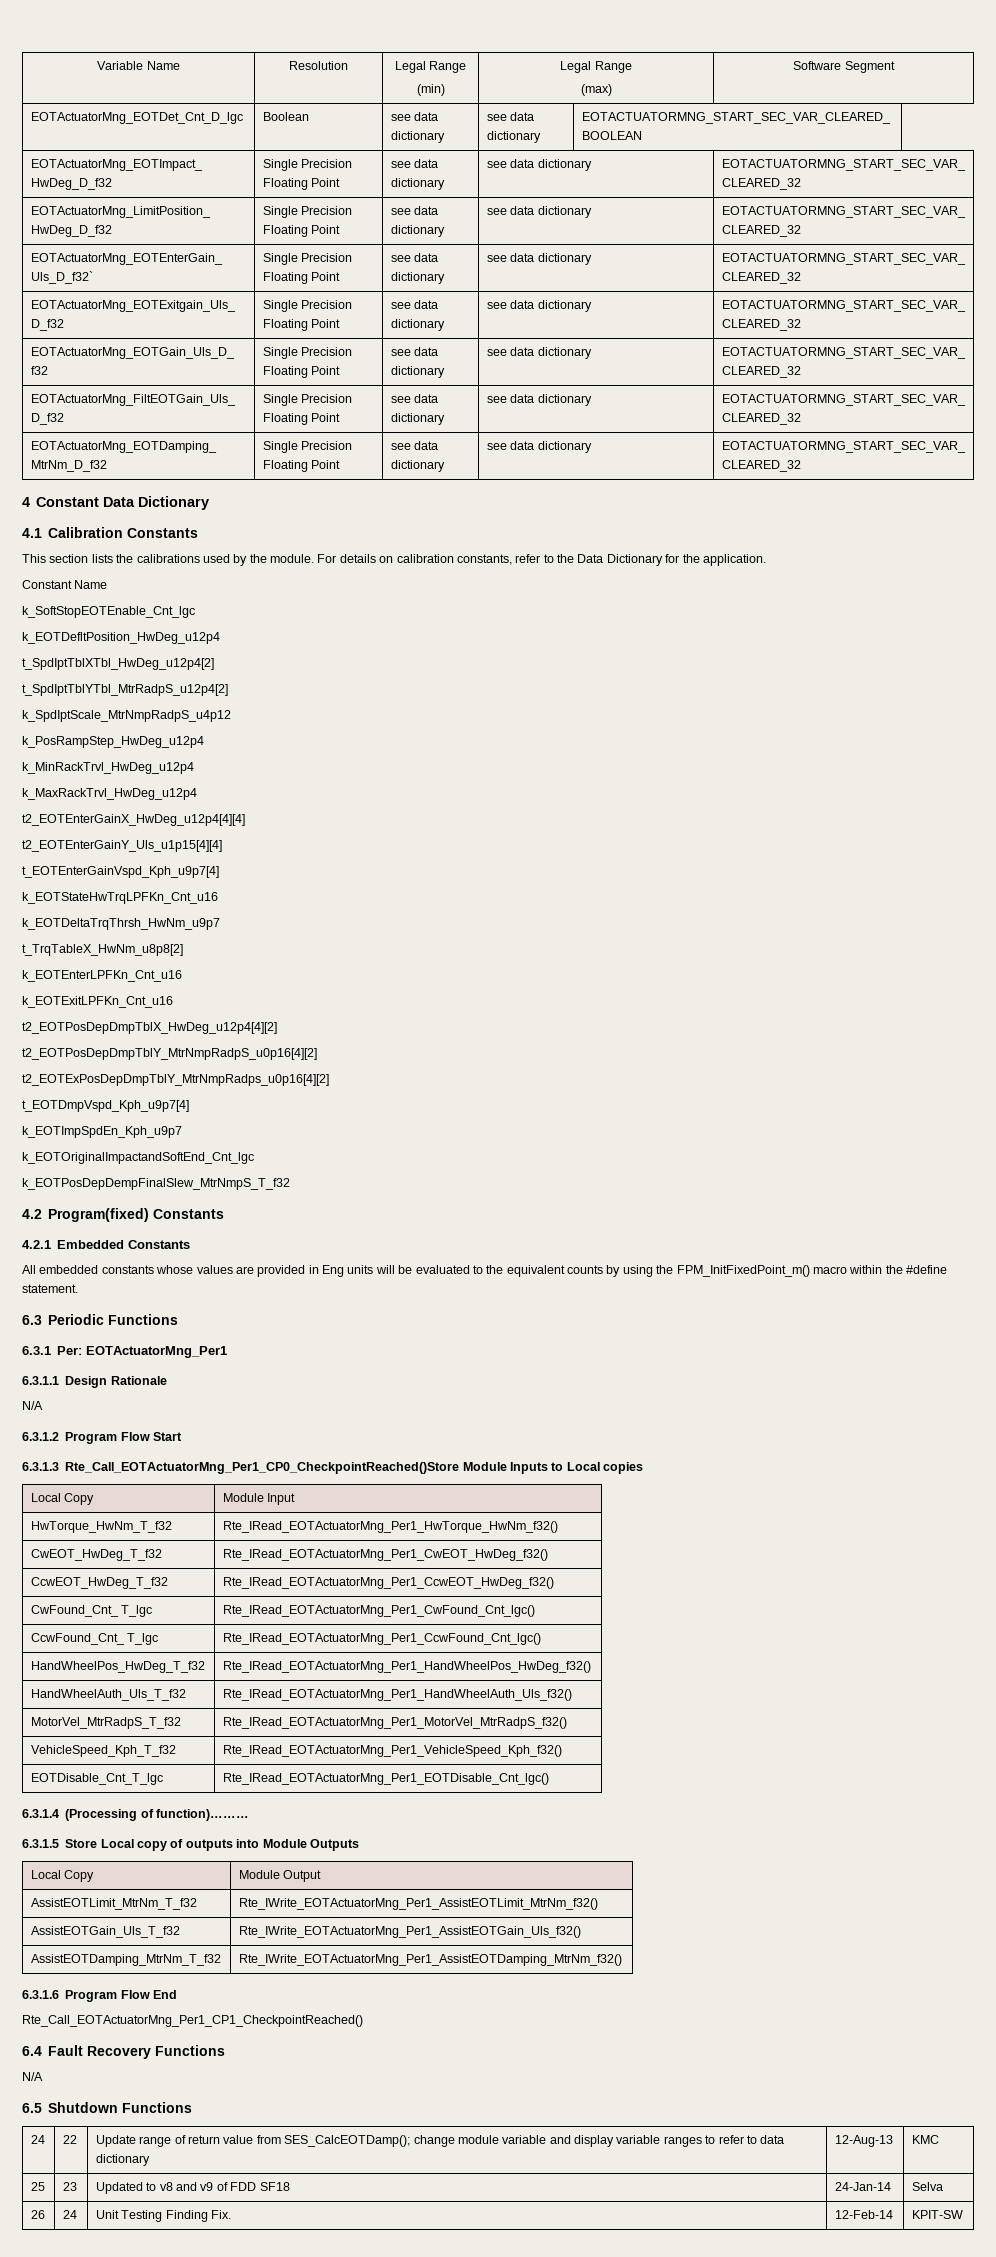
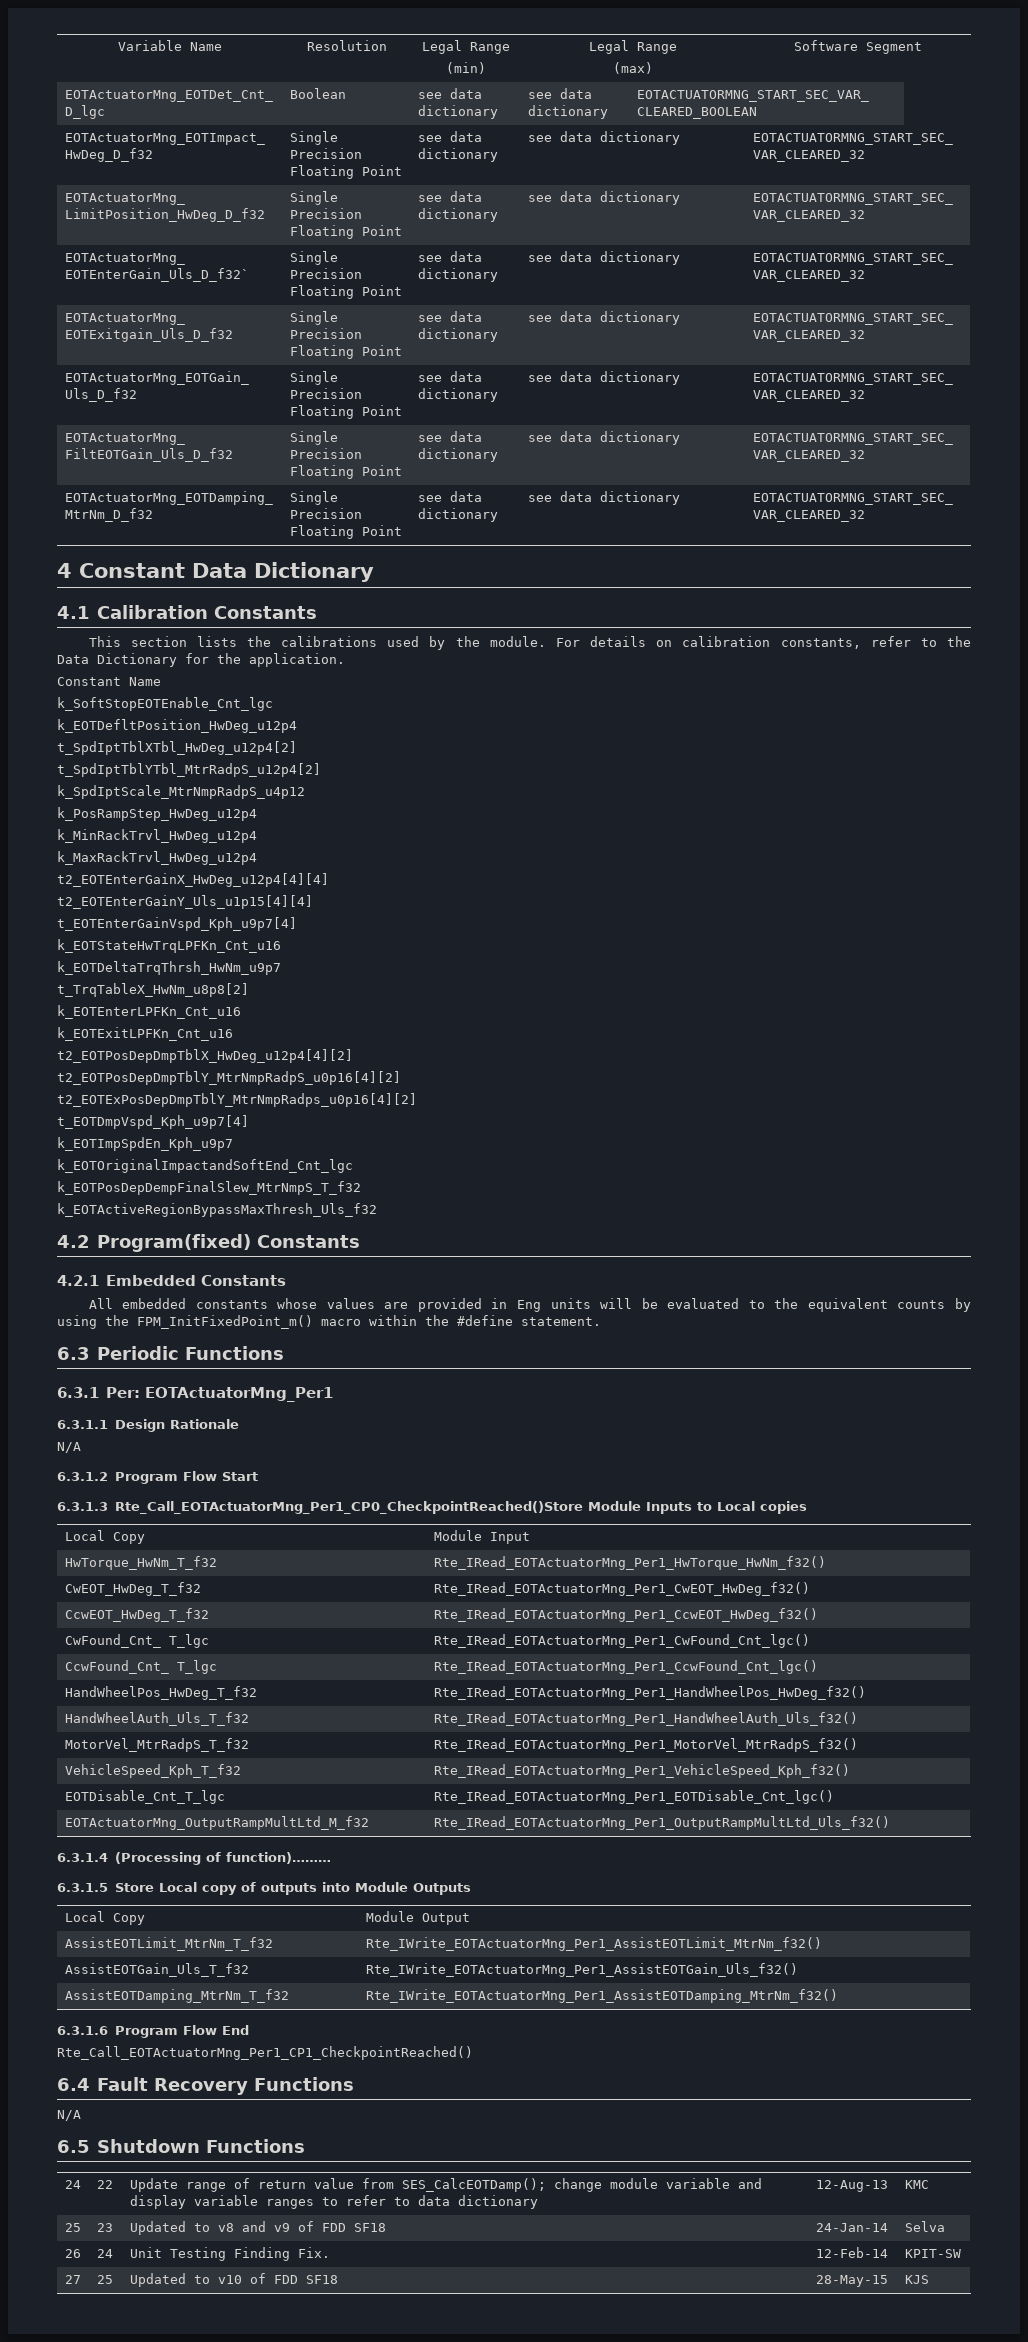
+ k_EOTActiveRegionBypassMaxThresh_Uls_f32
+ EOTActuatorMng_OutputRampMultLtd_M_f32 | Rte_IRead_EOTActuatorMng_Per1_OutputRampMultLtd_Uls_f32()
+ 27 | 25 | Updated to v10 of FDD SF18 | 28-May-15 | KJS

